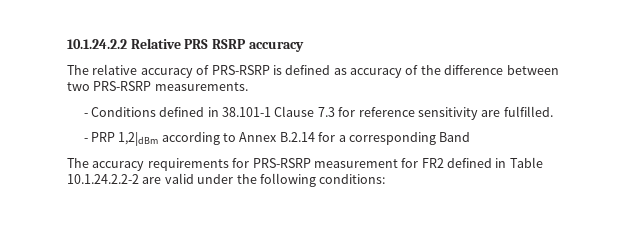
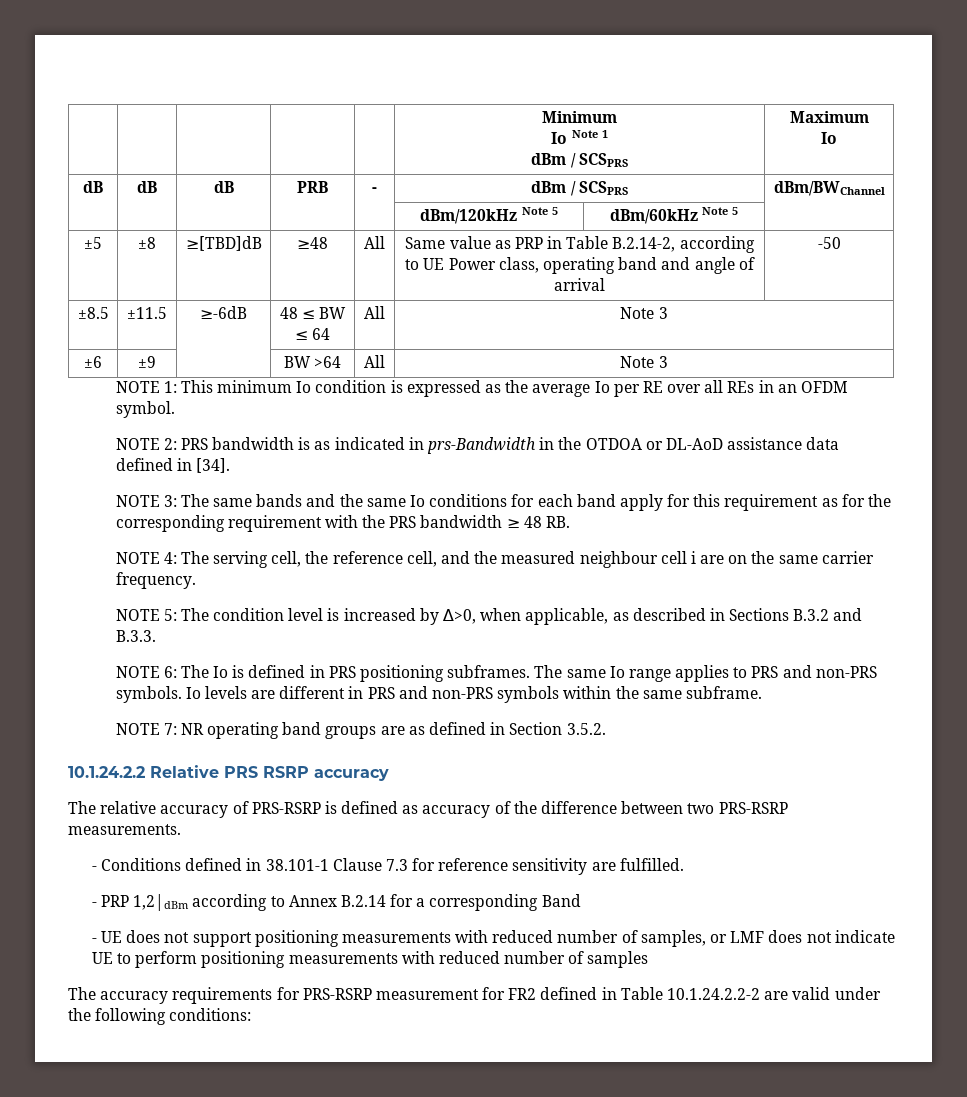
+ | | | | | Minimum
+ Io Note 1
+ dBm / SCSPRS | Maximum
+ Io
+ dB | dB | dB | PRB | - | dBm / SCSPRS | dBm/BWChannel
+ | | | | | dBm/120kHz Note 5 | dBm/60kHz Note 5 |
+ ±5 | ±8 | ≥[TBD]dB | ≥48 | All | Same value as PRP in Table B.2.14-2, according to UE Power class, operating band and angle of arrival | -50
+ ±8.5 | ±11.5 | ≥-6dB | 48 ≤ BW ≤ 64 | All | Note 3
+ ±6 | ±9 | | BW >64 | All | Note 3
+ NOTE 1: This minimum Io condition is expressed as the average Io per RE over all REs in an OFDM symbol.
+ NOTE 2: PRS bandwidth is as indicated in prs-Bandwidth in the OTDOA or DL-AoD assistance data defined in [34].
+ NOTE 3: The same bands and the same Io conditions for each band apply for this requirement as for the corresponding requirement with the PRS bandwidth ≥ 48 RB.
+ NOTE 4: The serving cell, the reference cell, and the measured neighbour cell i are on the same carrier frequency.
+ NOTE 5: The condition level is increased by ∆>0, when applicable, as described in Sections B.3.2 and B.3.3.
+ NOTE 6: The Io is defined in PRS positioning subframes. The same Io range applies to PRS and non-PRS symbols. Io levels are different in PRS and non-PRS symbols within the same subframe.
+ NOTE 7: NR operating band groups are as defined in Section 3.5.2.
+ - UE does not support positioning measurements with reduced number of samples, or LMF does not indicate UE to perform positioning measurements with reduced number of samples

